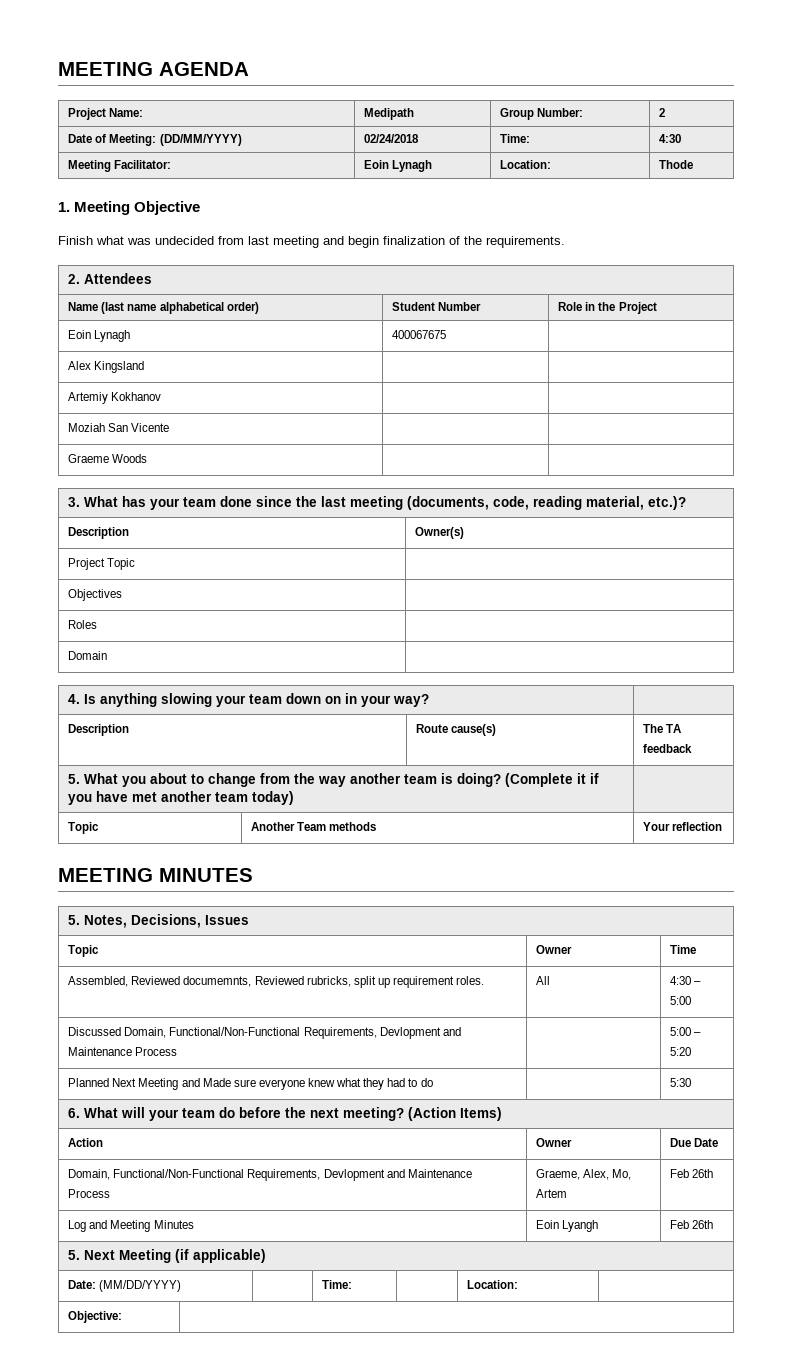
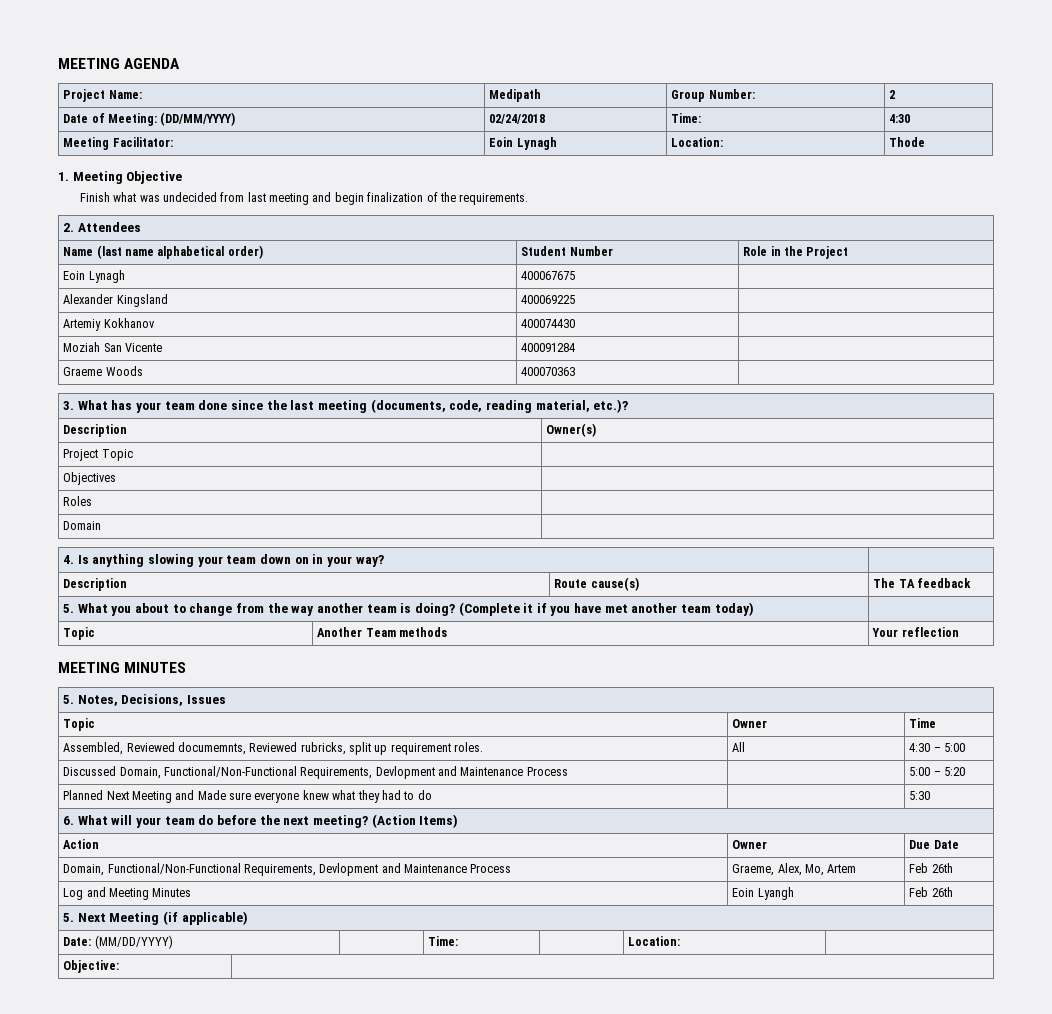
- Alex Kingsland | |
+ Alexander Kingsland | 400069225 |
- Artemiy Kokhanov | |
+ Artemiy Kokhanov | 400074430 |
- Moziah San Vicente | |
+ Moziah San Vicente | 400091284 |
- Graeme Woods | |
+ Graeme Woods | 400070363 |

